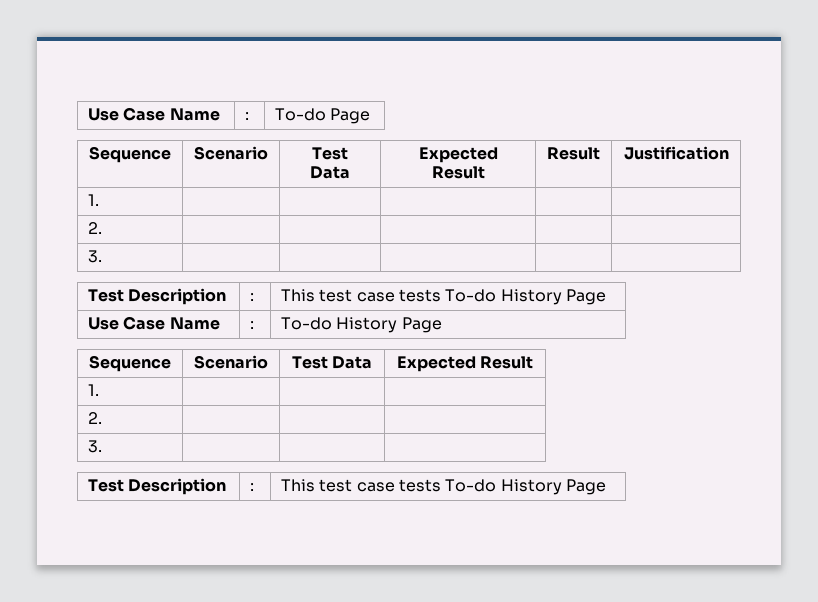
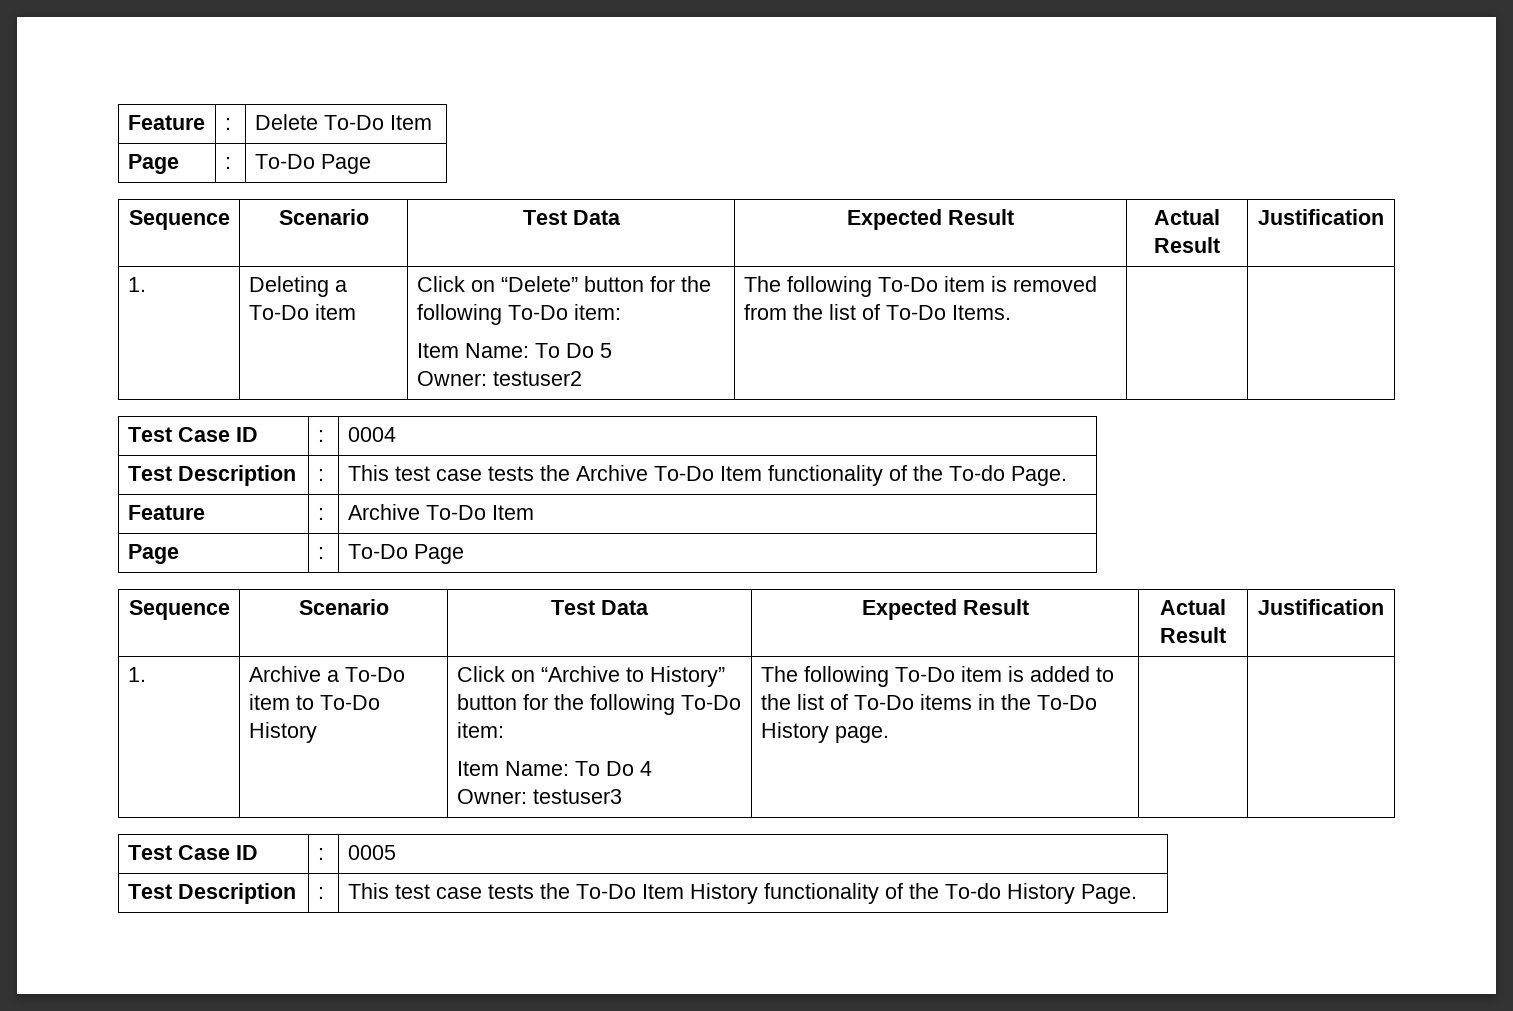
- Use Case Name | : | To-do Page
- Sequence | Scenario | Test Data | Expected Result | Result | Justification
- 1. | | | | |
- 2. | | | | |
- 3. | | | | |
- Test Description | : | This test case tests To-do History Page
- Use Case Name | : | To-do History Page
- Sequence | Scenario | Test Data | Expected Result
- 1. | | |
- 2. | | |
- 3. | | |
- Test Description | : | This test case tests To-do History Page
+ Feature | : | Delete To-Do Item
+ Page | : | To-Do Page
+ Sequence | Scenario | Test Data | Expected Result | Actual Result | Justification
+ 1. | Deleting a To-Do item | Click on “Delete” button for the following To-Do item:
+ Item Name: To Do 5
+ Owner: testuser2 | The following To-Do item is removed from the list of To-Do Items. | |
+ Test Case ID | : | 0004
+ Test Description | : | This test case tests the Archive To-Do Item functionality of the To-do Page.
+ Feature | : | Archive To-Do Item
+ Page | : | To-Do Page
+ Sequence | Scenario | Test Data | Expected Result | Actual Result | Justification
+ 1. | Archive a To-Do item to To-Do History | Click on “Archive to History” button for the following To-Do item:
+ Item Name: To Do 4
+ Owner: testuser3 | The following To-Do item is added to the list of To-Do items in the To-Do History page. | |
+ Test Case ID | : | 0005
+ Test Description | : | This test case tests the To-Do Item History functionality of the To-do History Page.

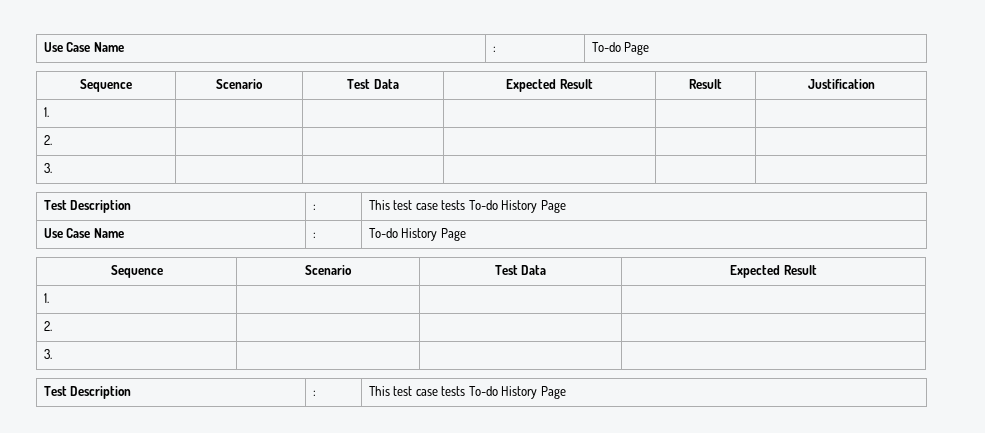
- Feature | : | Delete To-Do Item
- Page | : | To-Do Page
- Sequence | Scenario | Test Data | Expected Result | Actual Result | Justification
- 1. | Deleting a To-Do item | Click on “Delete” button for the following To-Do item:
- Item Name: To Do 5
- Owner: testuser2 | The following To-Do item is removed from the list of To-Do Items. | |
- Test Case ID | : | 0004
- Test Description | : | This test case tests the Archive To-Do Item functionality of the To-do Page.
- Feature | : | Archive To-Do Item
- Page | : | To-Do Page
- Sequence | Scenario | Test Data | Expected Result | Actual Result | Justification
- 1. | Archive a To-Do item to To-Do History | Click on “Archive to History” button for the following To-Do item:
- Item Name: To Do 4
- Owner: testuser3 | The following To-Do item is added to the list of To-Do items in the To-Do History page. | |
- Test Case ID | : | 0005
- Test Description | : | This test case tests the To-Do Item History functionality of the To-do History Page.
+ Use Case Name | : | To-do Page
+ Sequence | Scenario | Test Data | Expected Result | Result | Justification
+ 1. | | | | |
+ 2. | | | | |
+ 3. | | | | |
+ Test Description | : | This test case tests To-do History Page
+ Use Case Name | : | To-do History Page
+ Sequence | Scenario | Test Data | Expected Result
+ 1. | | |
+ 2. | | |
+ 3. | | |
+ Test Description | : | This test case tests To-do History Page

